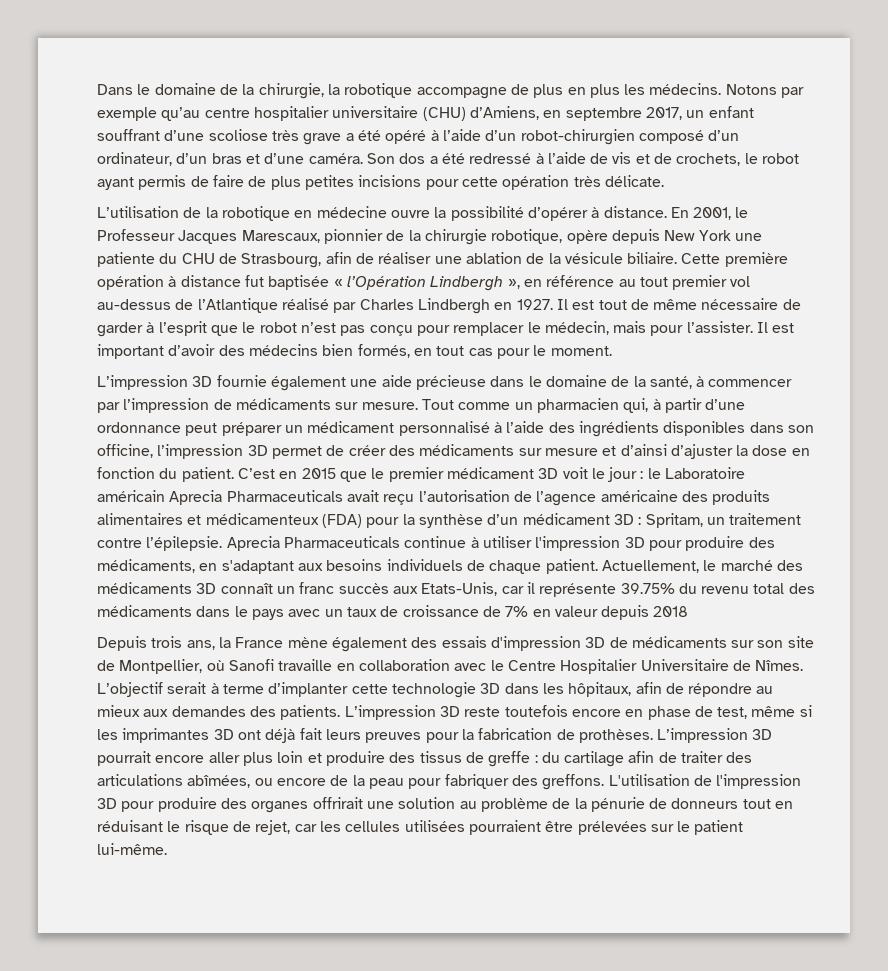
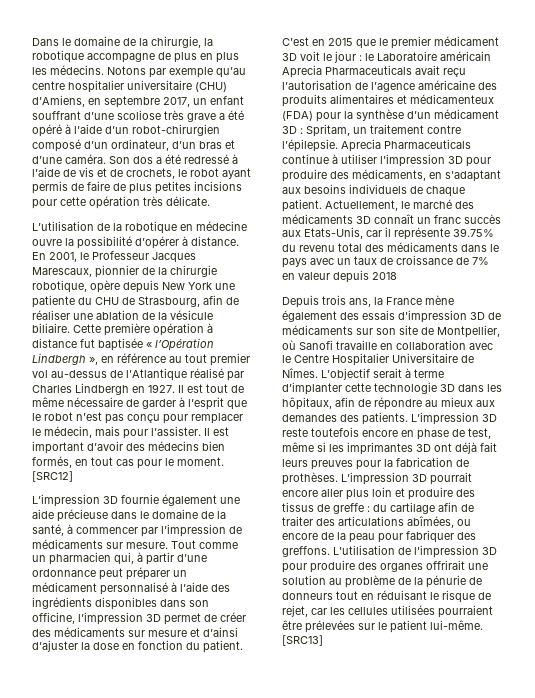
+ [SRC12]
+ [SRC13]

